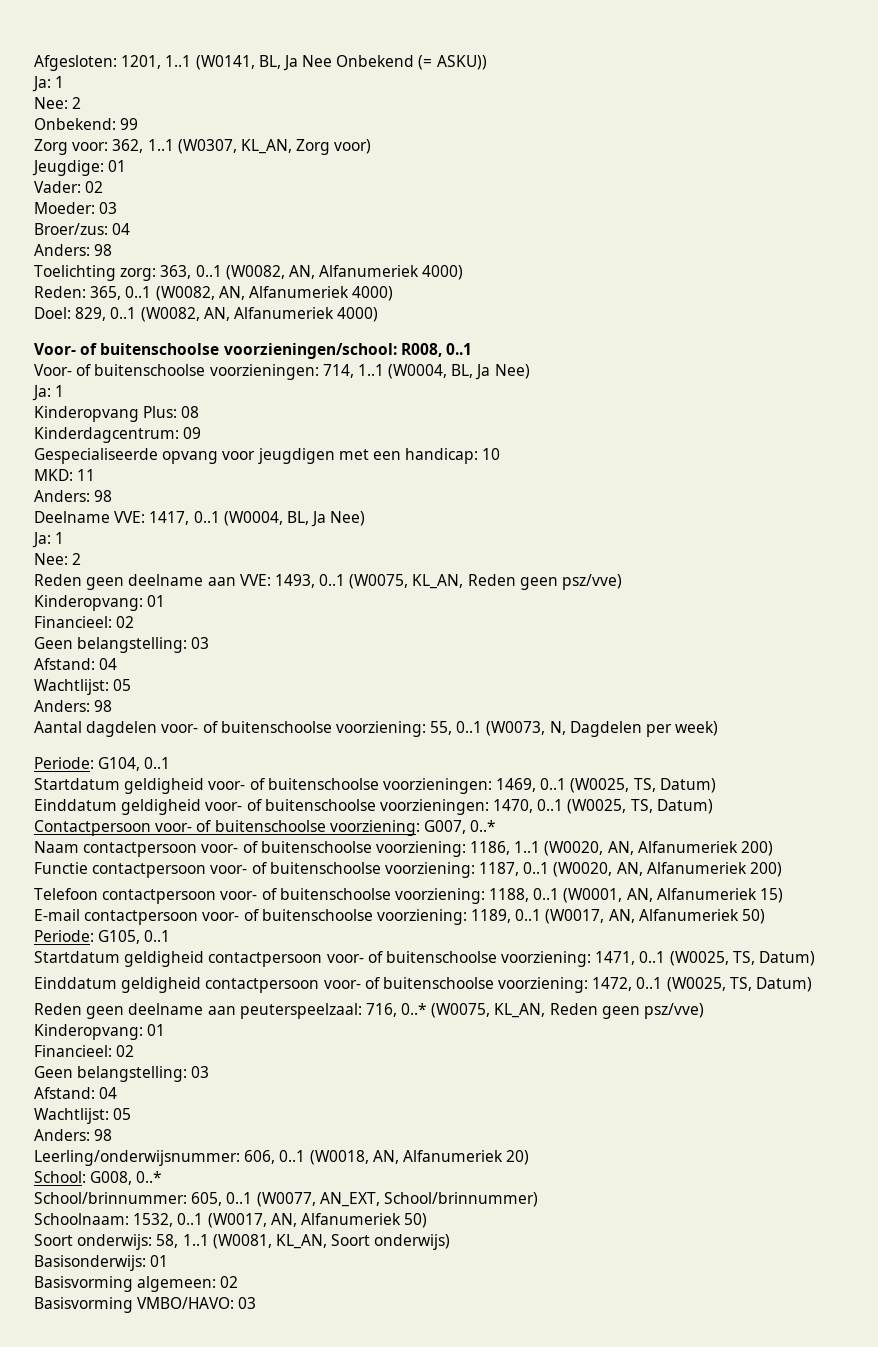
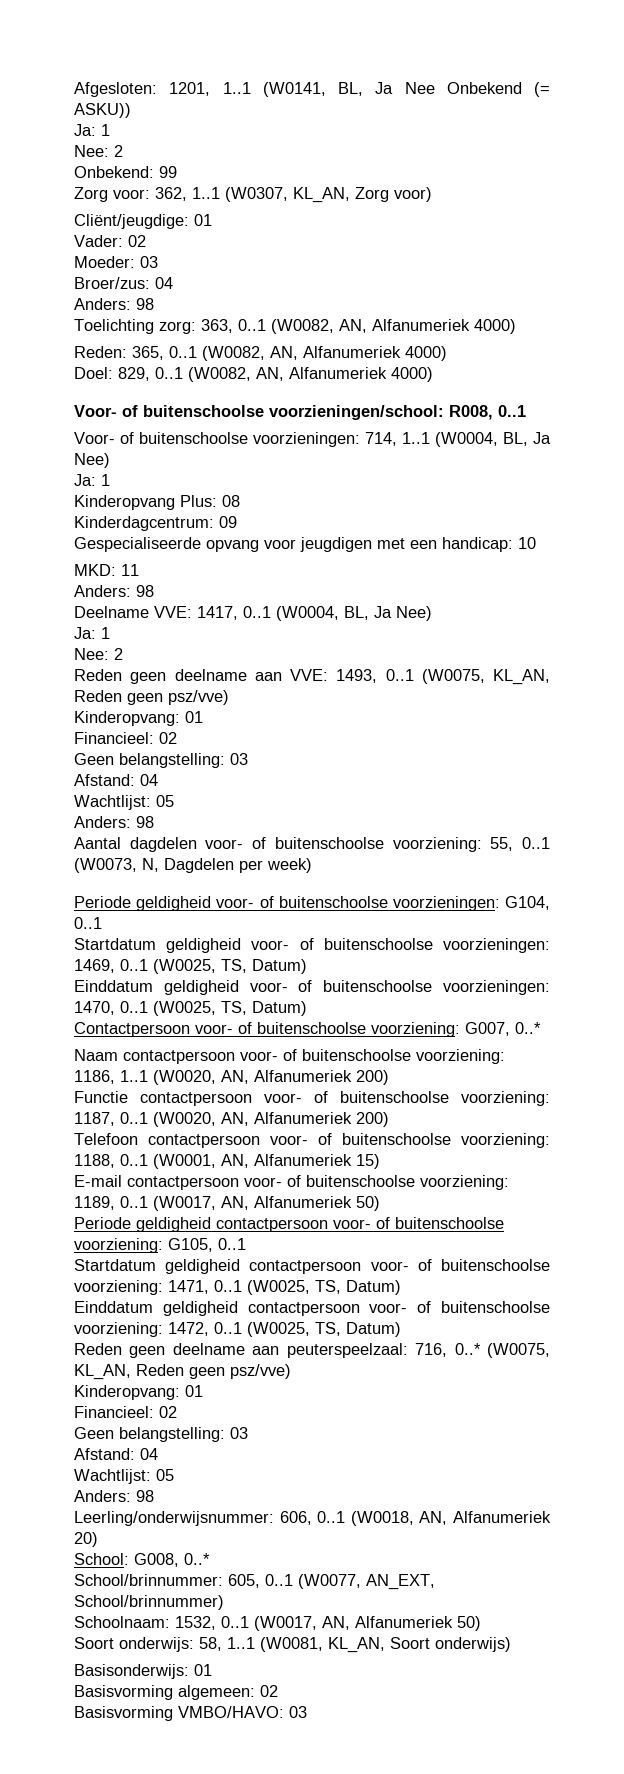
- Jeugdige: 01
+ Cliënt/jeugdige: 01
- Periode: G104, 0..1
+ Periode geldigheid voor- of buitenschoolse voorzieningen: G104, 0..1
- Periode: G105, 0..1
+ Periode geldigheid contactpersoon voor- of buitenschoolse voorziening: G105, 0..1

